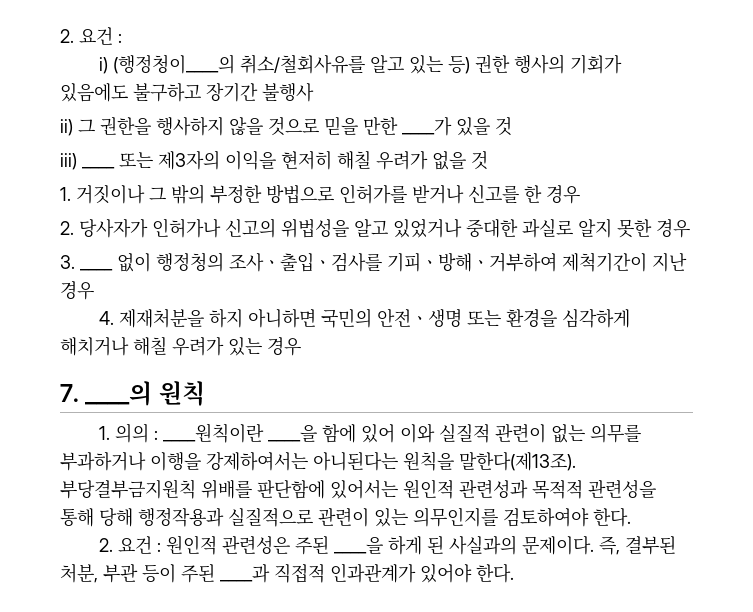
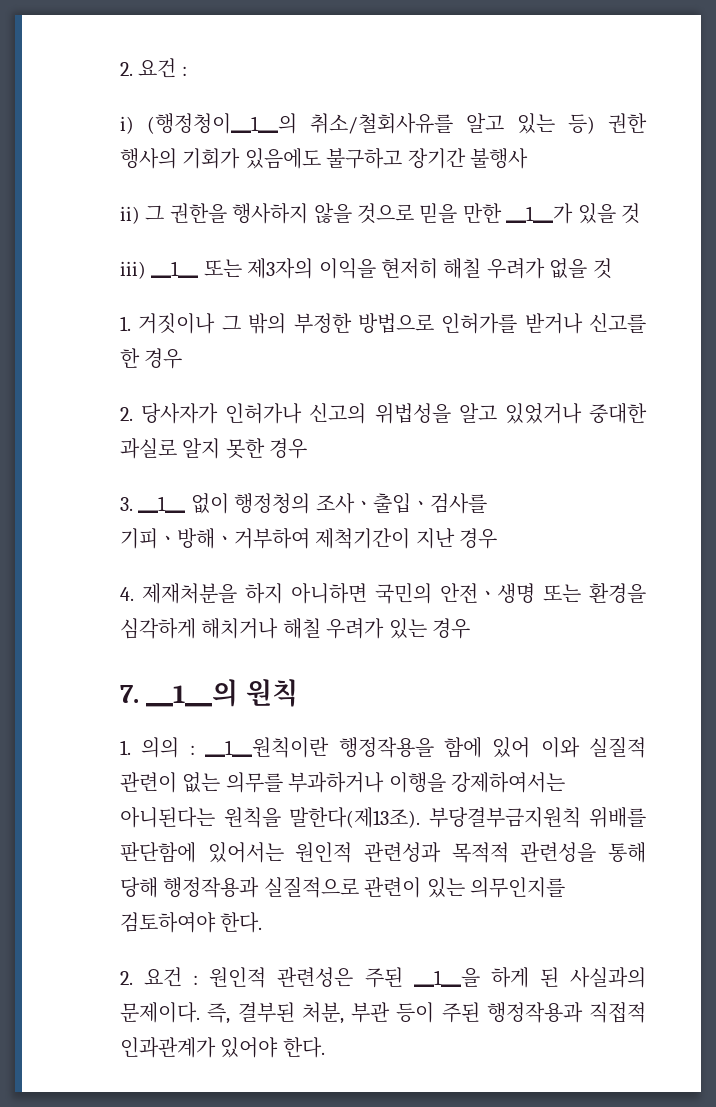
- i) (행정청이____의 취소/철회사유를 알고 있는 등) 권한 행사의 기회가 있음에도 불구하고 장기간 불행사
+ i) (행정청이▁1▁의 취소/철회사유를 알고 있는 등) 권한 행사의 기회가 있음에도 불구하고 장기간 불행사
- ii) 그 권한을 행사하지 않을 것으로 믿을 만한 ____가 있을 것
+ ii) 그 권한을 행사하지 않을 것으로 믿을 만한 ▁1▁가 있을 것
- iii) ____ 또는 제3자의 이익을 현저히 해칠 우려가 없을 것
+ iii) ▁1▁ 또는 제3자의 이익을 현저히 해칠 우려가 없을 것
- 3. ____ 없이 행정청의 조사ㆍ출입ㆍ검사를 기피ㆍ방해ㆍ거부하여 제척기간이 지난 경우
+ 3. ▁1▁ 없이 행정청의 조사ㆍ출입ㆍ검사를 기피ㆍ방해ㆍ거부하여 제척기간이 지난 경우
- 7. ____의 원칙
+ 7. ▁1▁의 원칙
- 1. 의의 : ____원칙이란 ____을 함에 있어 이와 실질적 관련이 없는 의무를 부과하거나 이행을 강제하여서는 아니된다는 원칙을 말한다(제13조).
+ 1. 의의 : ▁1▁원칙이란 행정작용을 함에 있어 이와 실질적 관련이 없는 의무를 부과하거나 이행을 강제하여서는 아니된다는 원칙을 말한다(제13조).
- 2. 요건 : 원인적 관련성은 주된 ____을 하게 된 사실과의 문제이다.
+ 2. 요건 : 원인적 관련성은 주된 ▁1▁을 하게 된 사실과의 문제이다.
- 즉, 결부된 처분, 부관 등이 주된 ____과 직접적 인과관계가 있어야 한다.
+ 즉, 결부된 처분, 부관 등이 주된 행정작용과 직접적 인과관계가 있어야 한다.

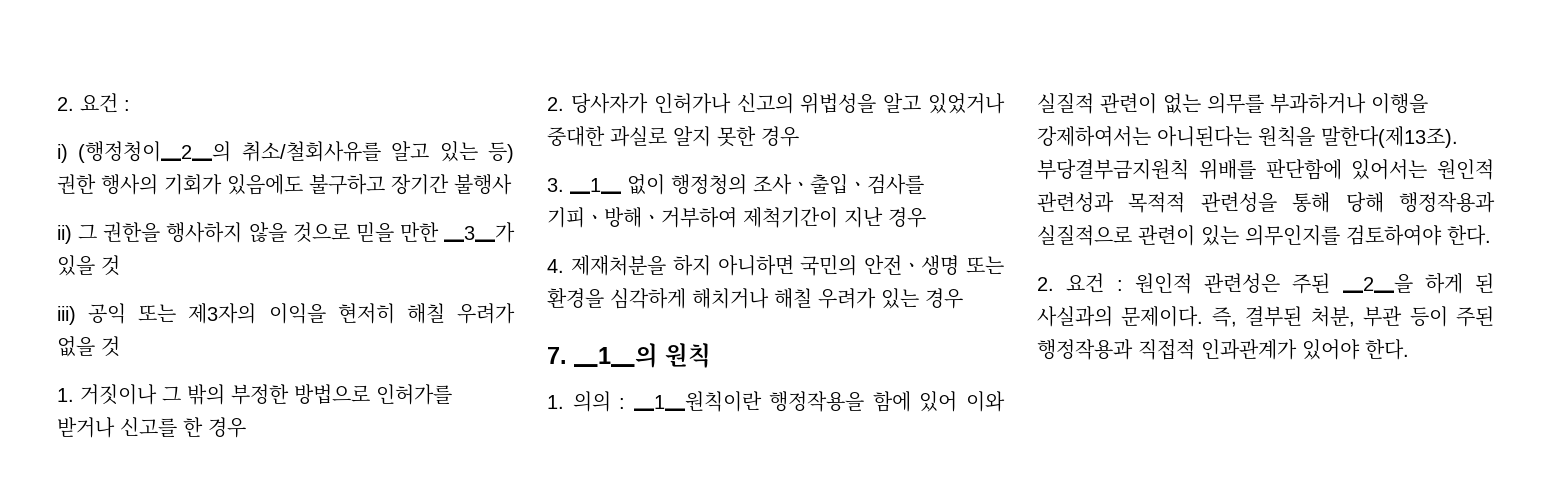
- i) (행정청이▁1▁의 취소/철회사유를 알고 있는 등) 권한 행사의 기회가 있음에도 불구하고 장기간 불행사
+ i) (행정청이▁2▁의 취소/철회사유를 알고 있는 등) 권한 행사의 기회가 있음에도 불구하고 장기간 불행사
- ii) 그 권한을 행사하지 않을 것으로 믿을 만한 ▁1▁가 있을 것
+ ii) 그 권한을 행사하지 않을 것으로 믿을 만한 ▁3▁가 있을 것
- iii) ▁1▁ 또는 제3자의 이익을 현저히 해칠 우려가 없을 것
+ iii) 공익 또는 제3자의 이익을 현저히 해칠 우려가 없을 것
- 2. 요건 : 원인적 관련성은 주된 ▁1▁을 하게 된 사실과의 문제이다.
+ 2. 요건 : 원인적 관련성은 주된 ▁2▁을 하게 된 사실과의 문제이다.

